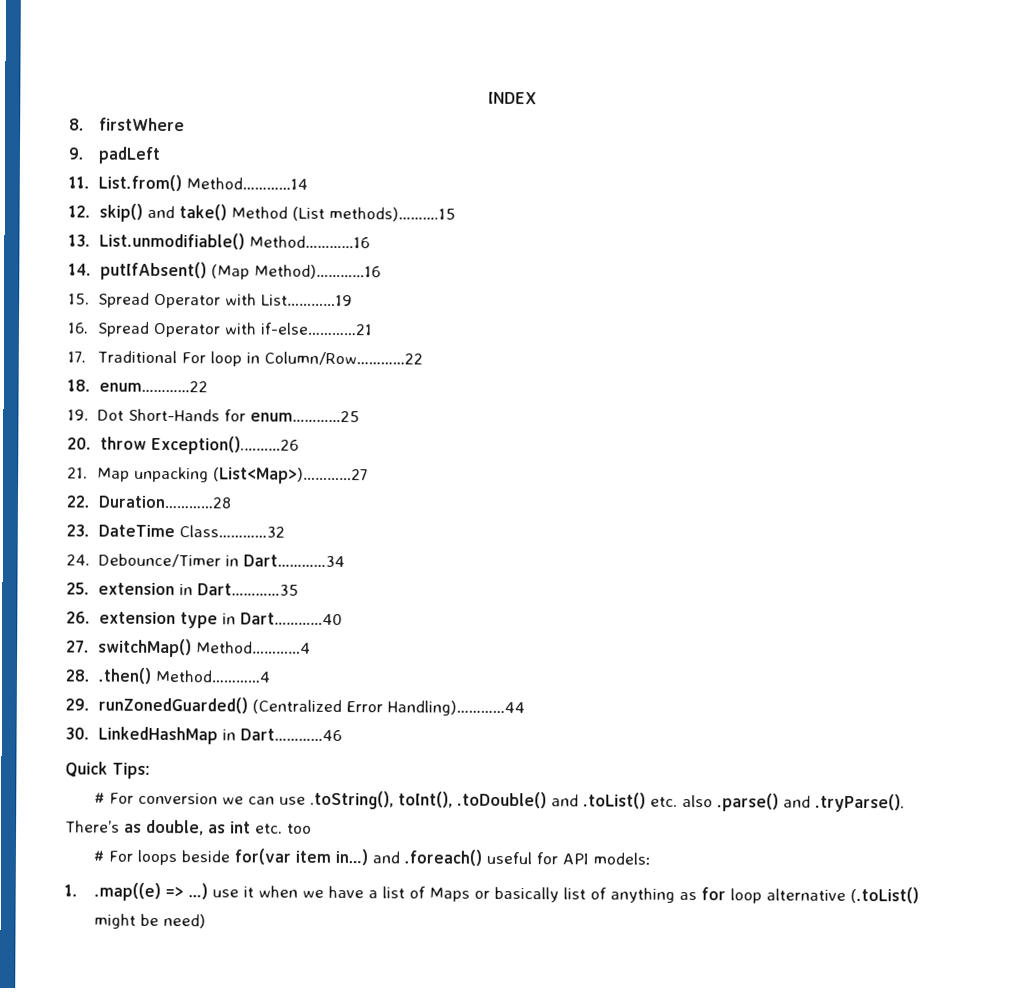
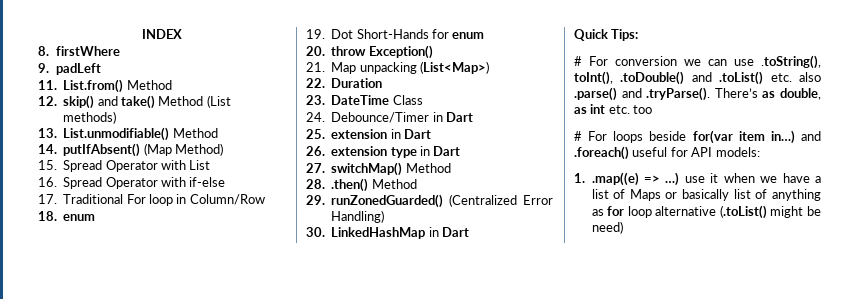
- 11. List.from() Method…………14
+ 11. List.from() Method
- 12. skip() and take() Method (List methods)……….15
+ 12. skip() and take() Method (List methods)
- 13. List.unmodifiable() Method…………16
+ 13. List.unmodifiable() Method
- 14. putIfAbsent() (Map Method)…………16
+ 14. putIfAbsent() (Map Method)
- 15. Spread Operator with List…………19
+ 15. Spread Operator with List
- 16. Spread Operator with if-else…………21
+ 16. Spread Operator with if-else
- 17. Traditional For loop in Column/Row…………22
+ 17. Traditional For loop in Column/Row
- 18. enum…………22
+ 18. enum
- 19. Dot Short-Hands for enum…………25
+ 19. Dot Short-Hands for enum
- 20. throw Exception().………26
+ 20. throw Exception()
- 21. Map unpacking (List<Map>)…………27
+ 21. Map unpacking (List<Map>)
- 22. Duration…………28
+ 22. Duration
- 23. DateTime Class…………32
+ 23. DateTime Class
- 24. Debounce/Timer in Dart…………34
+ 24. Debounce/Timer in Dart
- 25. extension in Dart…………35
+ 25. extension in Dart
- 26. extension type in Dart…………40
+ 26. extension type in Dart
- 27. switchMap() Method…………4
+ 27. switchMap() Method
- 28. .then() Method…………4
+ 28. .then() Method
- 29. runZonedGuarded() (Centralized Error Handling)…………44
+ 29. runZonedGuarded() (Centralized Error Handling)
- 30. LinkedHashMap in Dart…………46
+ 30. LinkedHashMap in Dart

